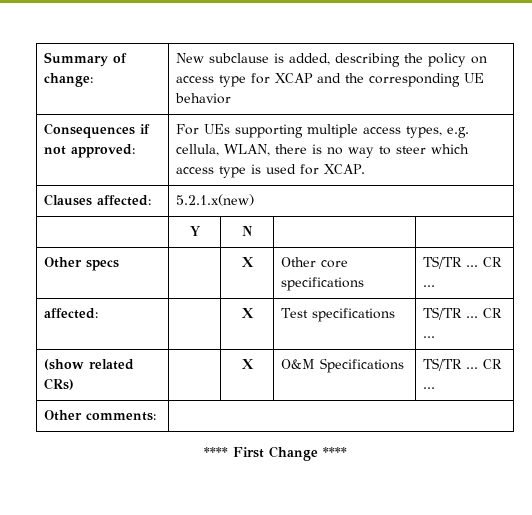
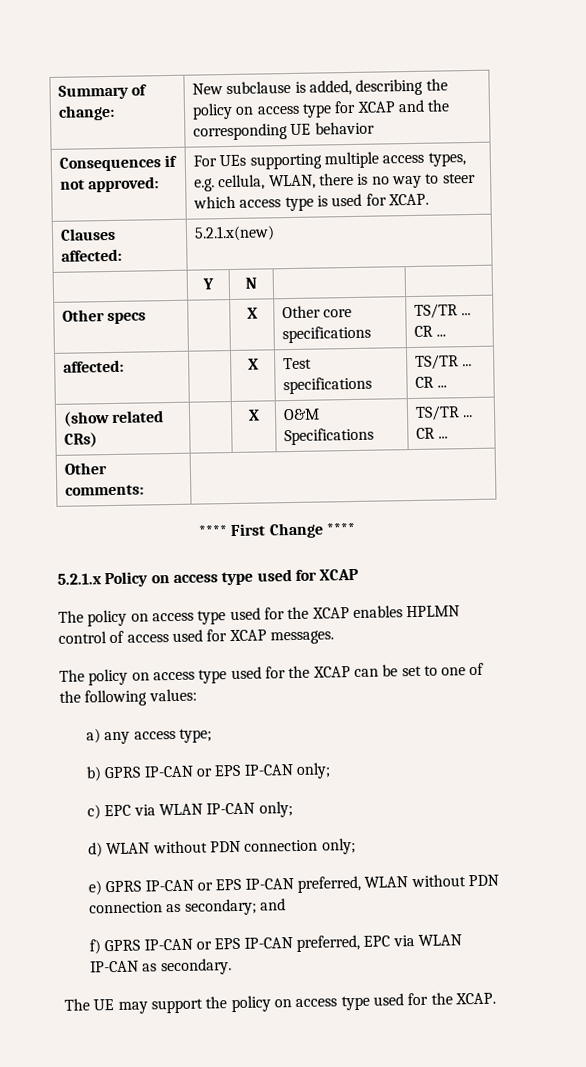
+ 5.2.1.x Policy on access type used for XCAP
+ The policy on access type used for the XCAP enables HPLMN control of access used for XCAP messages.
+ The policy on access type used for the XCAP can be set to one of the following values:
+ a) any access type;
+ b) GPRS IP-CAN or EPS IP-CAN only;
+ c) EPC via WLAN IP-CAN only;
+ d) WLAN without PDN connection only;
+ e) GPRS IP-CAN or EPS IP-CAN preferred, WLAN without PDN connection as secondary; and
+ f) GPRS IP-CAN or EPS IP-CAN preferred, EPC via WLAN IP-CAN as secondary.
+ The UE may support the policy on access type used for the XCAP.

